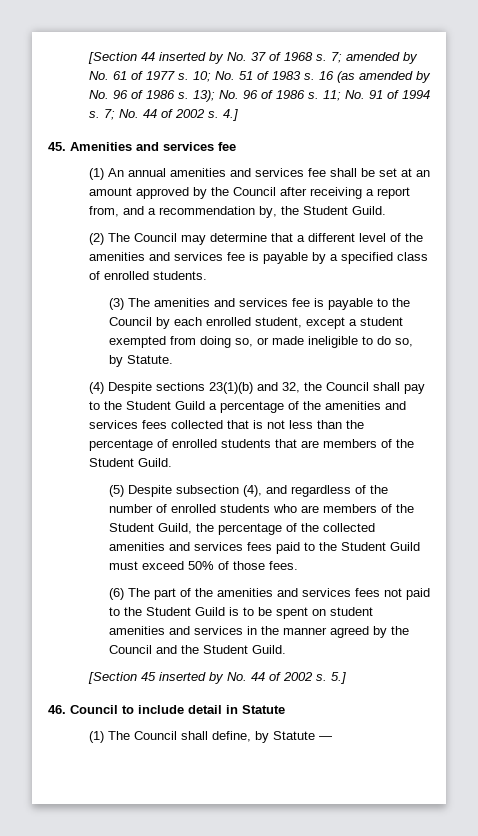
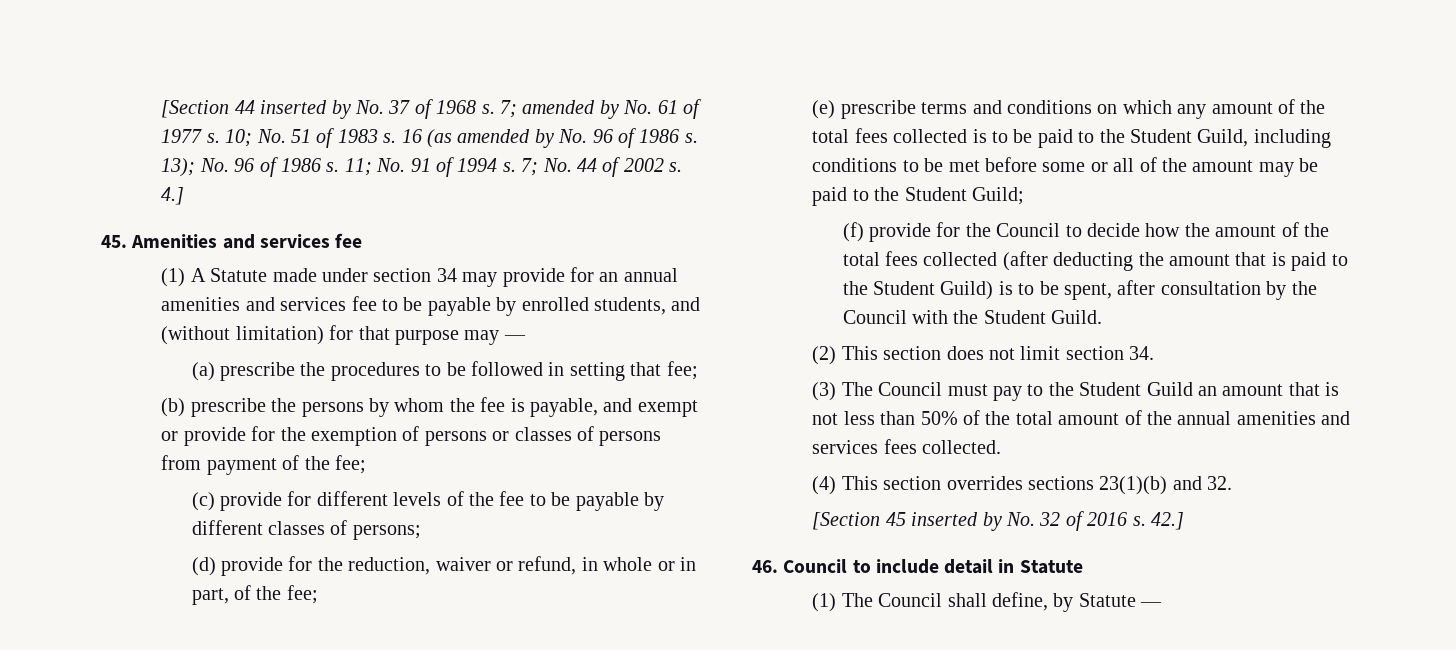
- (1) An annual amenities and services fee shall be set at an amount approved by the Council after receiving a report from, and a recommendation by, the Student Guild.
- (2) The Council may determine that a different level of the amenities and services fee is payable by a specified class of enrolled students.
- (3) The amenities and services fee is payable to the Council by each enrolled student, except a student exempted from doing so, or made ineligible to do so, by Statute.
- (4) Despite sections 23(1)(b) and 32, the Council shall pay to the Student Guild a percentage of the amenities and services fees collected that is not less than the percentage of enrolled students that are members of the Student Guild.
- (5) Despite subsection (4), and regardless of the number of enrolled students who are members of the Student Guild, the percentage of the collected amenities and services fees paid to the Student Guild must exceed 50% of those fees.
- (6) The part of the amenities and services fees not paid to the Student Guild is to be spent on student amenities and services in the manner agreed by the Council and the Student Guild.
+ (1) A Statute made under section 34 may provide for an annual amenities and services fee to be payable by enrolled students, and (without limitation) for that purpose may —
+ (a) prescribe the procedures to be followed in setting that fee;
+ (b) prescribe the persons by whom the fee is payable, and exempt or provide for the exemption of persons or classes of persons from payment of the fee;
+ (c) provide for different levels of the fee to be payable by different classes of persons;
+ (d) provide for the reduction, waiver or refund, in whole or in part, of the fee;
+ (e) prescribe terms and conditions on which any amount of the total fees collected is to be paid to the Student Guild, including conditions to be met before some or all of the amount may be paid to the Student Guild;
+ (f) provide for the Council to decide how the amount of the total fees collected (after deducting the amount that is paid to the Student Guild) is to be spent, after consultation by the Council with the Student Guild.
+ (2) This section does not limit section 34.
+ (3) The Council must pay to the Student Guild an amount that is not less than 50% of the total amount of the annual amenities and services fees collected.
+ (4) This section overrides sections 23(1)(b) and 32.
- [Section 45 inserted by No. 44 of 2002 s. 5.]
+ [Section 45 inserted by No. 32 of 2016 s. 42.]

